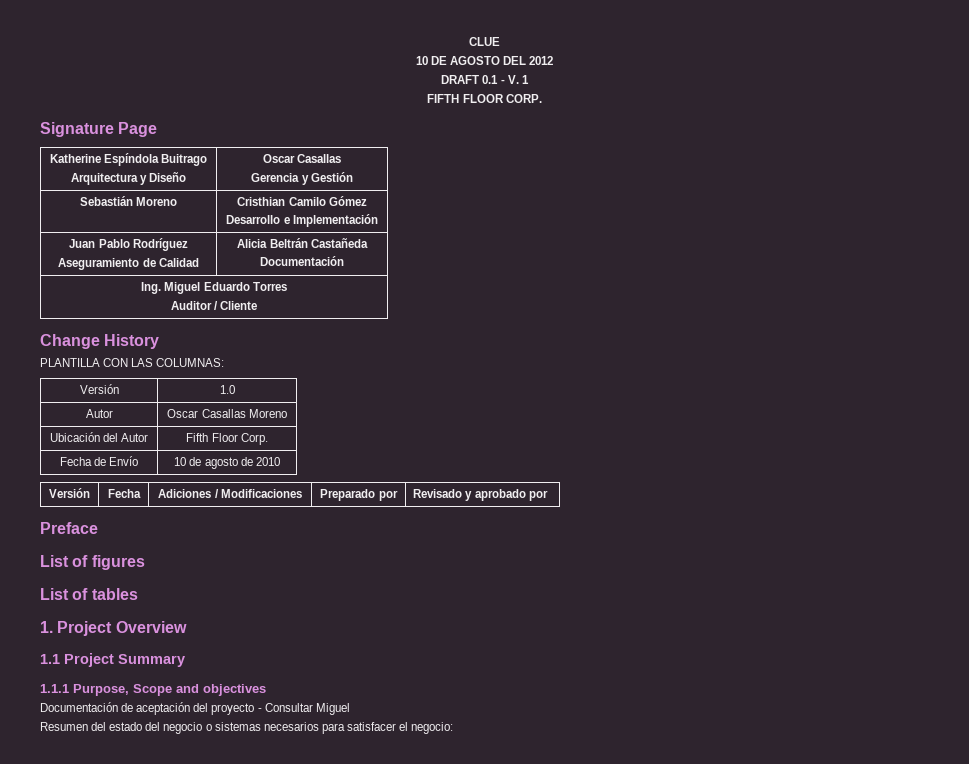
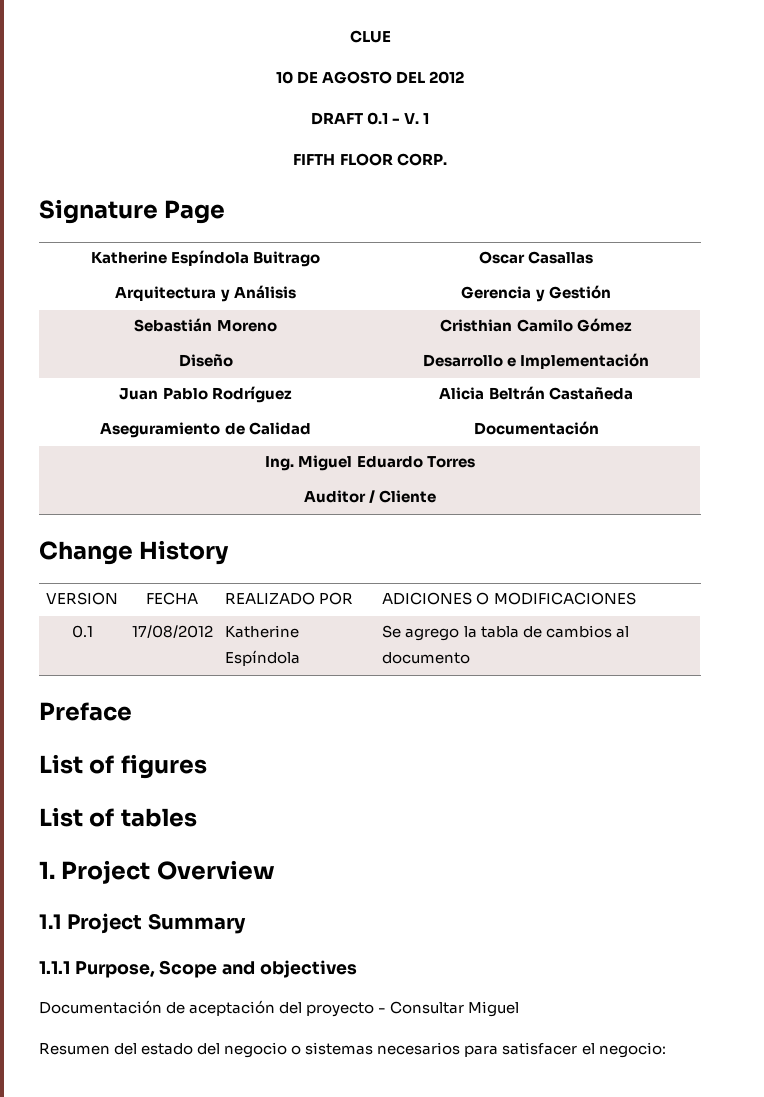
  Katherine Espíndola Buitrago
- Arquitectura y Diseño | Oscar Casallas
+ Arquitectura y Análisis | Oscar Casallas
- Sebastián Moreno | Cristhian Camilo Gómez
+ Sebastián Moreno
+ Diseño | Cristhian Camilo Gómez
- PLANTILLA CON LAS COLUMNAS:
- Versión | 1.0
- Autor | Oscar Casallas Moreno
- Ubicación del Autor | Fifth Floor Corp.
- Fecha de Envío | 10 de agosto de 2010
- Versión | Fecha | Adiciones / Modificaciones | Preparado por | Revisado y aprobado por
+ VERSION | FECHA | REALIZADO POR | ADICIONES O MODIFICACIONES
+ 0.1 | 17/08/2012 | Katherine Espíndola | Se agrego la tabla de cambios al documento

